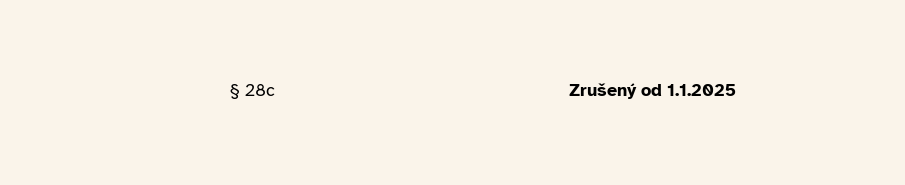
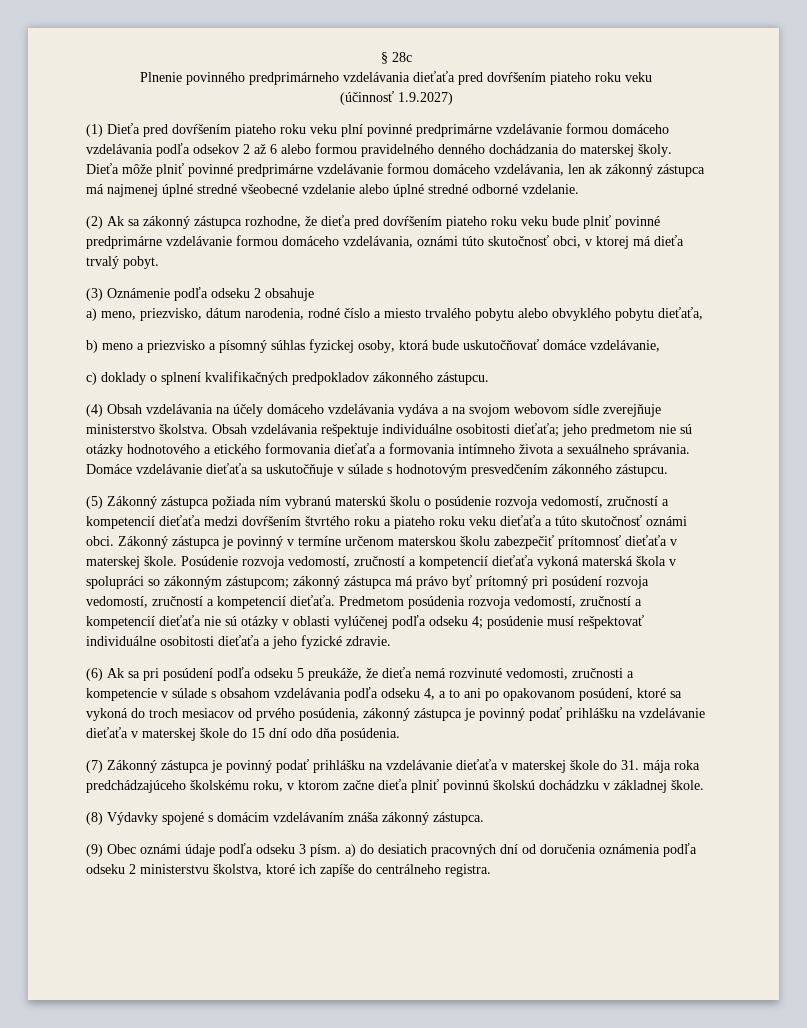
- Zrušený od 1.1.2025
+ Plnenie povinného predprimárneho vzdelávania dieťaťa pred dovŕšením piateho roku veku
+ (účinnosť 1.9.2027)
+ (1) Dieťa pred dovŕšením piateho roku veku plní povinné predprimárne vzdelávanie formou domáceho vzdelávania podľa odsekov 2 až 6 alebo formou pravidelného denného dochádzania do materskej školy. Dieťa môže plniť povinné predprimárne vzdelávanie formou domáceho vzdelávania, len ak zákonný zástupca má najmenej úplné stredné všeobecné vzdelanie alebo úplné stredné odborné vzdelanie.
+ (2) Ak sa zákonný zástupca rozhodne, že dieťa pred dovŕšením piateho roku veku bude plniť povinné predprimárne vzdelávanie formou domáceho vzdelávania, oznámi túto skutočnosť obci, v ktorej má dieťa trvalý pobyt.
+ (3) Oznámenie podľa odseku 2 obsahuje
+ a) meno, priezvisko, dátum narodenia, rodné číslo a miesto trvalého pobytu alebo obvyklého pobytu dieťaťa,
+ b) meno a priezvisko a písomný súhlas fyzickej osoby, ktorá bude uskutočňovať domáce vzdelávanie,
+ c) doklady o splnení kvalifikačných predpokladov zákonného zástupcu.
+ (4) Obsah vzdelávania na účely domáceho vzdelávania vydáva a na svojom webovom sídle zverejňuje ministerstvo školstva. Obsah vzdelávania rešpektuje individuálne osobitosti dieťaťa; jeho predmetom nie sú otázky hodnotového a etického formovania dieťaťa a formovania intímneho života a sexuálneho správania. Domáce vzdelávanie dieťaťa sa uskutočňuje v súlade s hodnotovým presvedčením zákonného zástupcu.
+ (5) Zákonný zástupca požiada ním vybranú materskú školu o posúdenie rozvoja vedomostí, zručností a kompetencií dieťaťa medzi dovŕšením štvrtého roku a piateho roku veku dieťaťa a túto skutočnosť oznámi obci. Zákonný zástupca je povinný v termíne určenom materskou školu zabezpečiť prítomnosť dieťaťa v materskej škole. Posúdenie rozvoja vedomostí, zručností a kompetencií dieťaťa vykoná materská škola v spolupráci so zákonným zástupcom; zákonný zástupca má právo byť prítomný pri posúdení rozvoja vedomostí, zručností a kompetencií dieťaťa. Predmetom posúdenia rozvoja vedomostí, zručností a kompetencií dieťaťa nie sú otázky v oblasti vylúčenej podľa odseku 4; posúdenie musí rešpektovať individuálne osobitosti dieťaťa a jeho fyzické zdravie.
+ (6) Ak sa pri posúdení podľa odseku 5 preukáže, že dieťa nemá rozvinuté vedomosti, zručnosti a kompetencie v súlade s obsahom vzdelávania podľa odseku 4, a to ani po opakovanom posúdení, ktoré sa vykoná do troch mesiacov od prvého posúdenia, zákonný zástupca je povinný podať prihlášku na vzdelávanie dieťaťa v materskej škole do 15 dní odo dňa posúdenia.
+ (7) Zákonný zástupca je povinný podať prihlášku na vzdelávanie dieťaťa v materskej škole do 31. mája roka predchádzajúceho školskému roku, v ktorom začne dieťa plniť povinnú školskú dochádzku v základnej škole.
+ (8) Výdavky spojené s domácim vzdelávaním znáša zákonný zástupca.
+ (9) Obec oznámi údaje podľa odseku 3 písm. a) do desiatich pracovných dní od doručenia oznámenia podľa odseku 2 ministerstvu školstva, ktoré ich zapíše do centrálneho registra.

